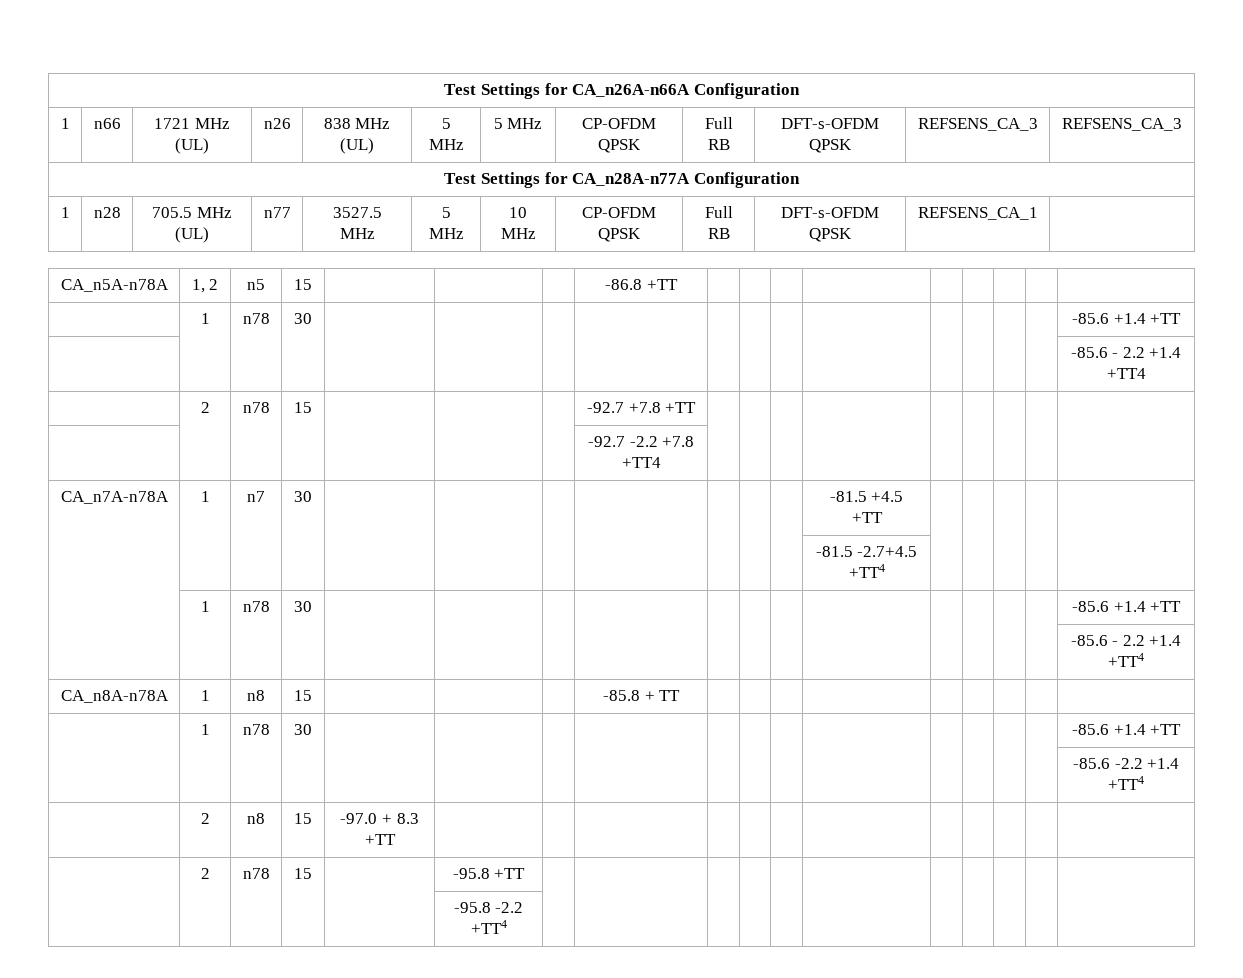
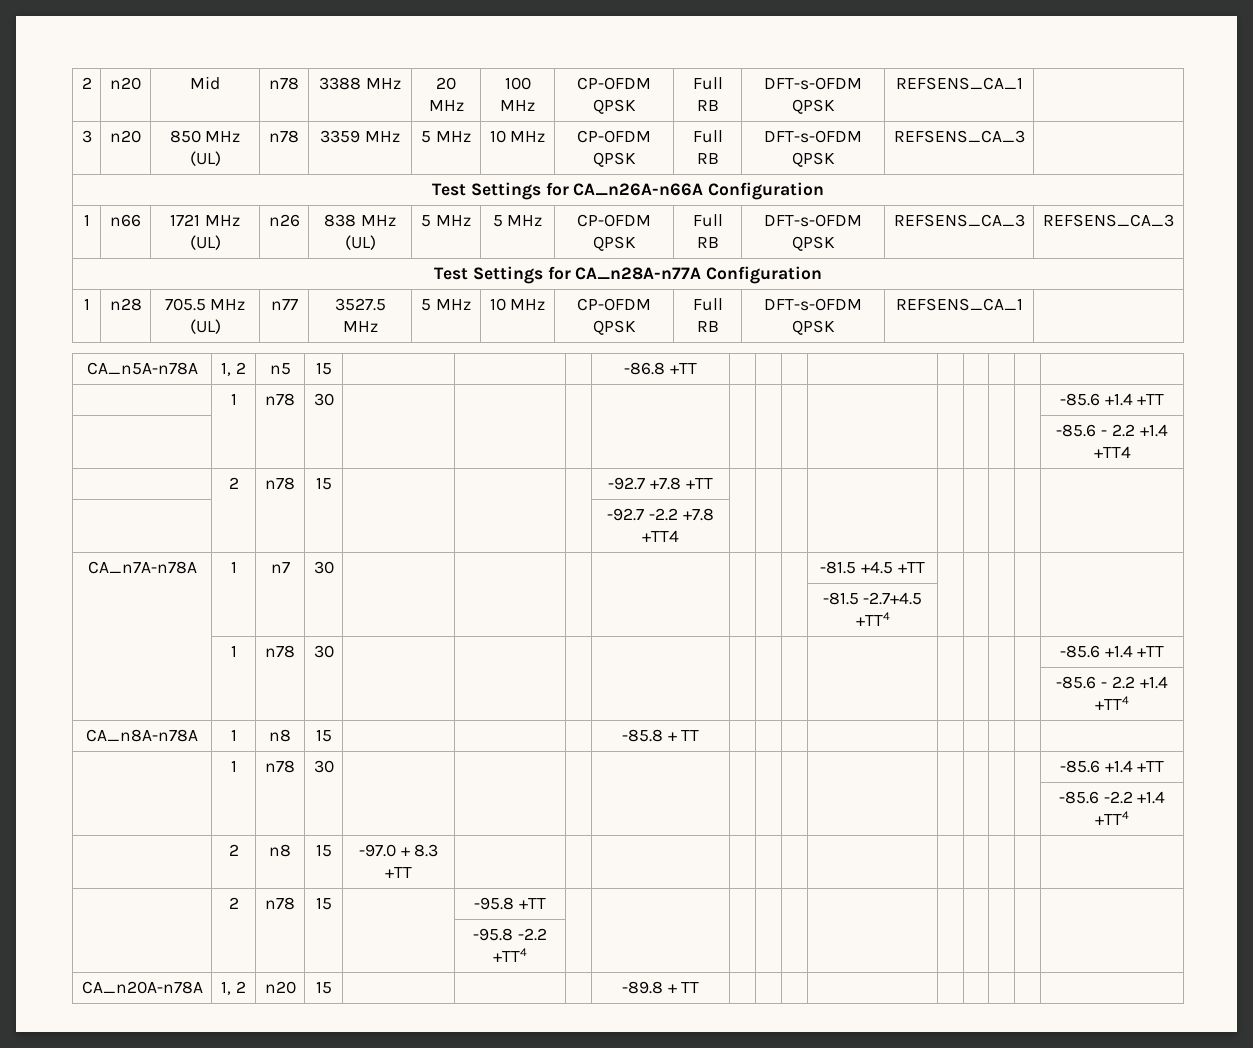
+ 2 | n20 | Mid | n78 | 3388 MHz | 20 MHz | 100 MHz | CP-OFDM QPSK | Full RB | DFT-s-OFDM QPSK | REFSENS_CA_1 |
+ 3 | n20 | 850 MHz (UL) | n78 | 3359 MHz | 5 MHz | 10 MHz | CP-OFDM QPSK | Full RB | DFT-s-OFDM QPSK | REFSENS_CA_3 |
+ CA_n20A-n78A | 1, 2 | n20 | 15 | | | | -89.8 + TT | | | | | | | | |

